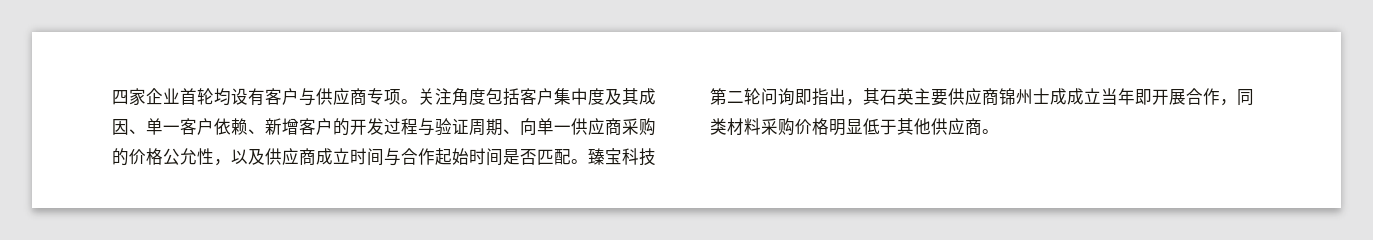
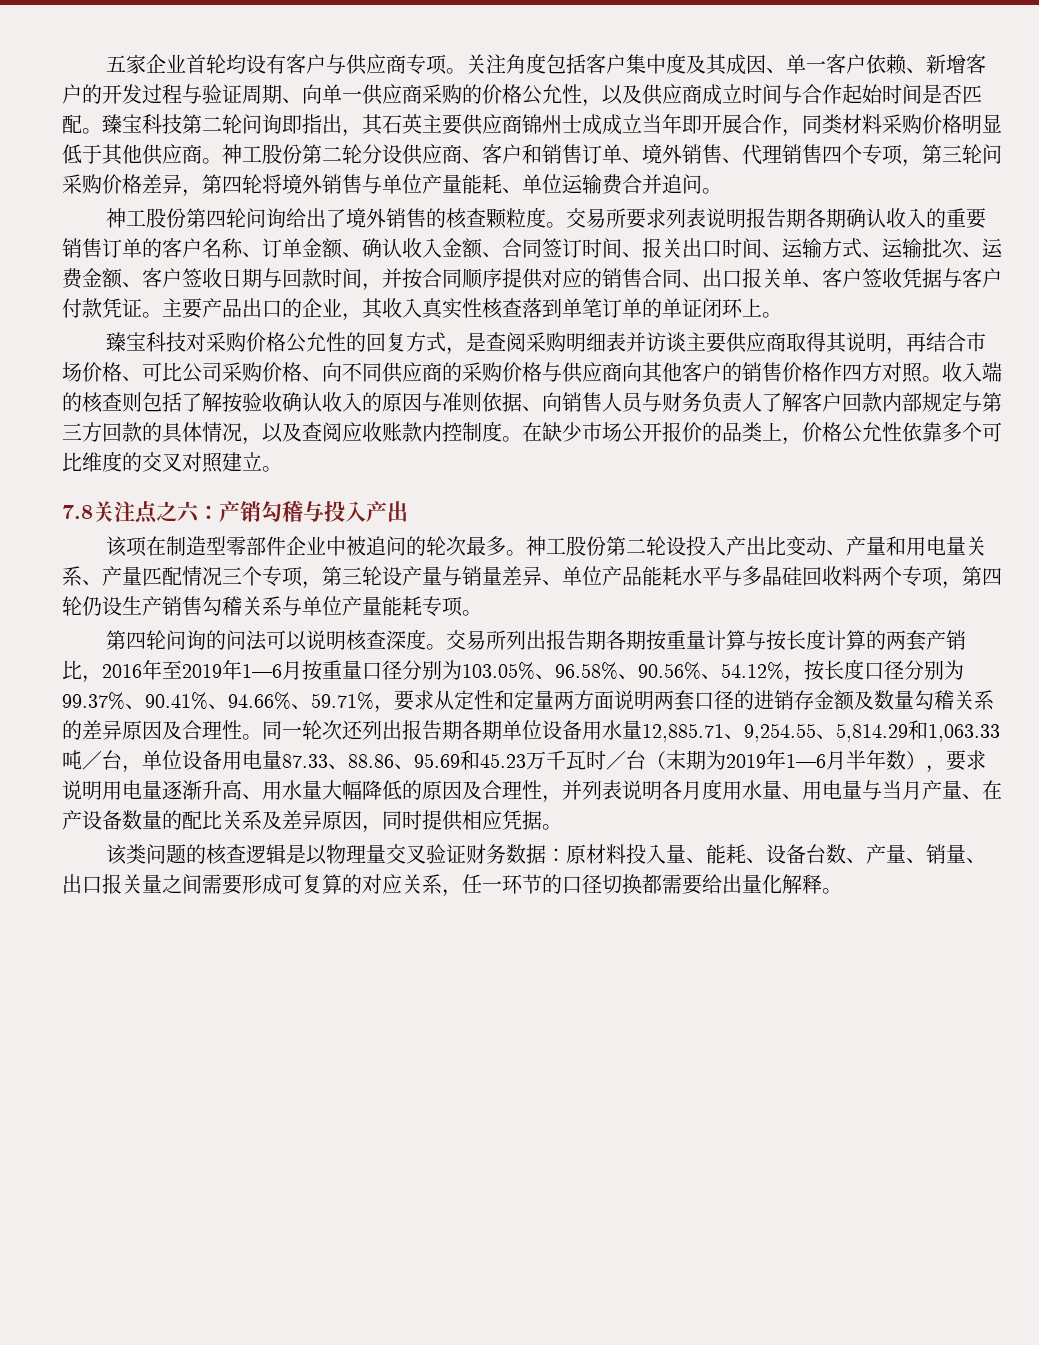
- 四家企业首轮均设有客户与供应商专项。
+ 五家企业首轮均设有客户与供应商专项。
+ 神工股份第二轮分设供应商、客户和销售订单、境外销售、代理销售四个专项，第三轮问采购价格差异，第四轮将境外销售与单位产量能耗、单位运输费合并追问。
+ 神工股份第四轮问询给出了境外销售的核查颗粒度。交易所要求列表说明报告期各期确认收入的重要销售订单的客户名称、订单金额、确认收入金额、合同签订时间、报关出口时间、运输方式、运输批次、运费金额、客户签收日期与回款时间，并按合同顺序提供对应的销售合同、出口报关单、客户签收凭据与客户付款凭证。主要产品出口的企业，其收入真实性核查落到单笔订单的单证闭环上。
+ 臻宝科技对采购价格公允性的回复方式，是查阅采购明细表并访谈主要供应商取得其说明，再结合市场价格、可比公司采购价格、向不同供应商的采购价格与供应商向其他客户的销售价格作四方对照。收入端的核查则包括了解按验收确认收入的原因与准则依据、向销售人员与财务负责人了解客户回款内部规定与第三方回款的具体情况，以及查阅应收账款内控制度。在缺少市场公开报价的品类上，价格公允性依靠多个可比维度的交叉对照建立。
+ 7.8关注点之六：产销勾稽与投入产出
+ 该项在制造型零部件企业中被追问的轮次最多。神工股份第二轮设投入产出比变动、产量和用电量关系、产量匹配情况三个专项，第三轮设产量与销量差异、单位产品能耗水平与多晶硅回收料两个专项，第四轮仍设生产销售勾稽关系与单位产量能耗专项。
+ 第四轮问询的问法可以说明核查深度。交易所列出报告期各期按重量计算与按长度计算的两套产销比，2016年至2019年1—6月按重量口径分别为103.05%、96.58%、90.56%、54.12%，按长度口径分别为99.37%、90.41%、94.66%、59.71%，要求从定性和定量两方面说明两套口径的进销存金额及数量勾稽关系的差异原因及合理性。同一轮次还列出报告期各期单位设备用水量12,885.71、9,254.55、5,814.29和1,063.33吨／台，单位设备用电量87.33、88.86、95.69和45.23万千瓦时／台（末期为2019年1—6月半年数），要求说明用电量逐渐升高、用水量大幅降低的原因及合理性，并列表说明各月度用水量、用电量与当月产量、在产设备数量的配比关系及差异原因，同时提供相应凭据。
+ 该类问题的核查逻辑是以物理量交叉验证财务数据：原材料投入量、能耗、设备台数、产量、销量、出口报关量之间需要形成可复算的对应关系，任一环节的口径切换都需要给出量化解释。

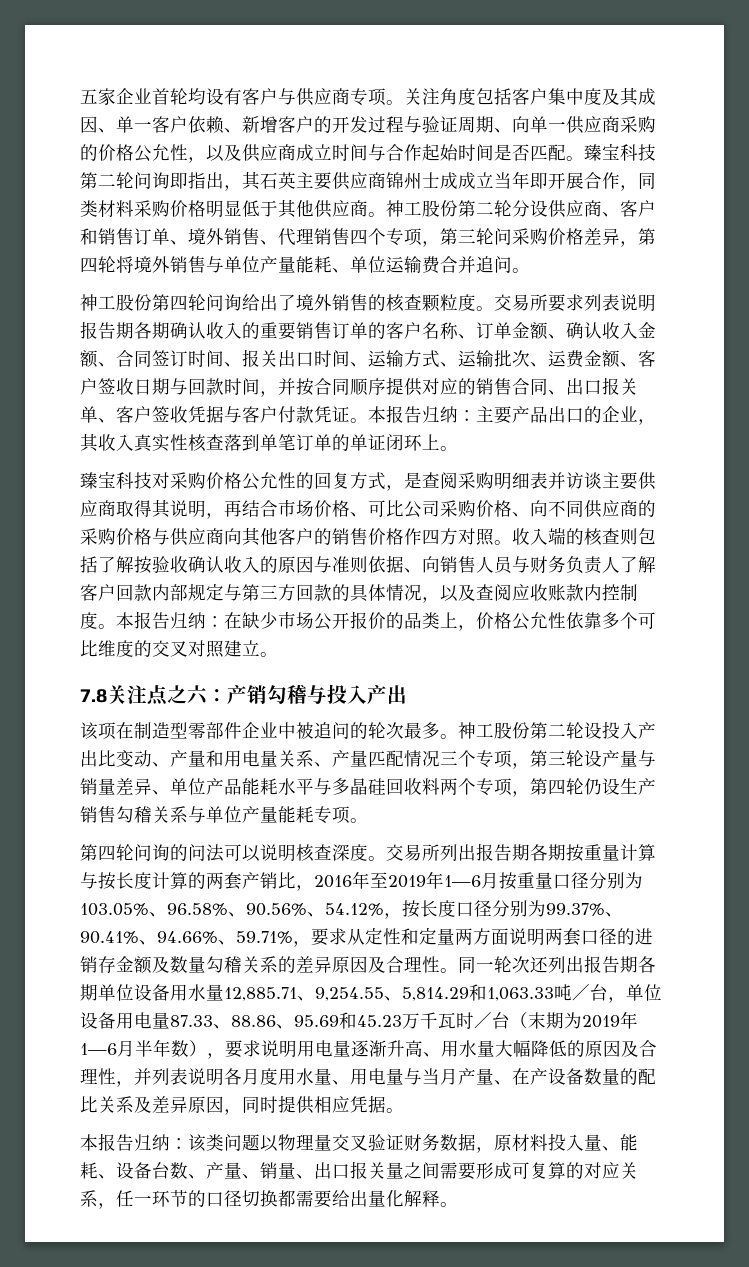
- 主要产品出口的企业，其收入真实性核查落到单笔订单的单证闭环上。
+ 本报告归纳：主要产品出口的企业，其收入真实性核查落到单笔订单的单证闭环上。
- 在缺少市场公开报价的品类上，价格公允性依靠多个可比维度的交叉对照建立。
+ 本报告归纳：在缺少市场公开报价的品类上，价格公允性依靠多个可比维度的交叉对照建立。
- 该类问题的核查逻辑是以物理量交叉验证财务数据：原材料投入量、能耗、设备台数、产量、销量、出口报关量之间需要形成可复算的对应关系，任一环节的口径切换都需要给出量化解释。
+ 本报告归纳：该类问题以物理量交叉验证财务数据，原材料投入量、能耗、设备台数、产量、销量、出口报关量之间需要形成可复算的对应关系，任一环节的口径切换都需要给出量化解释。

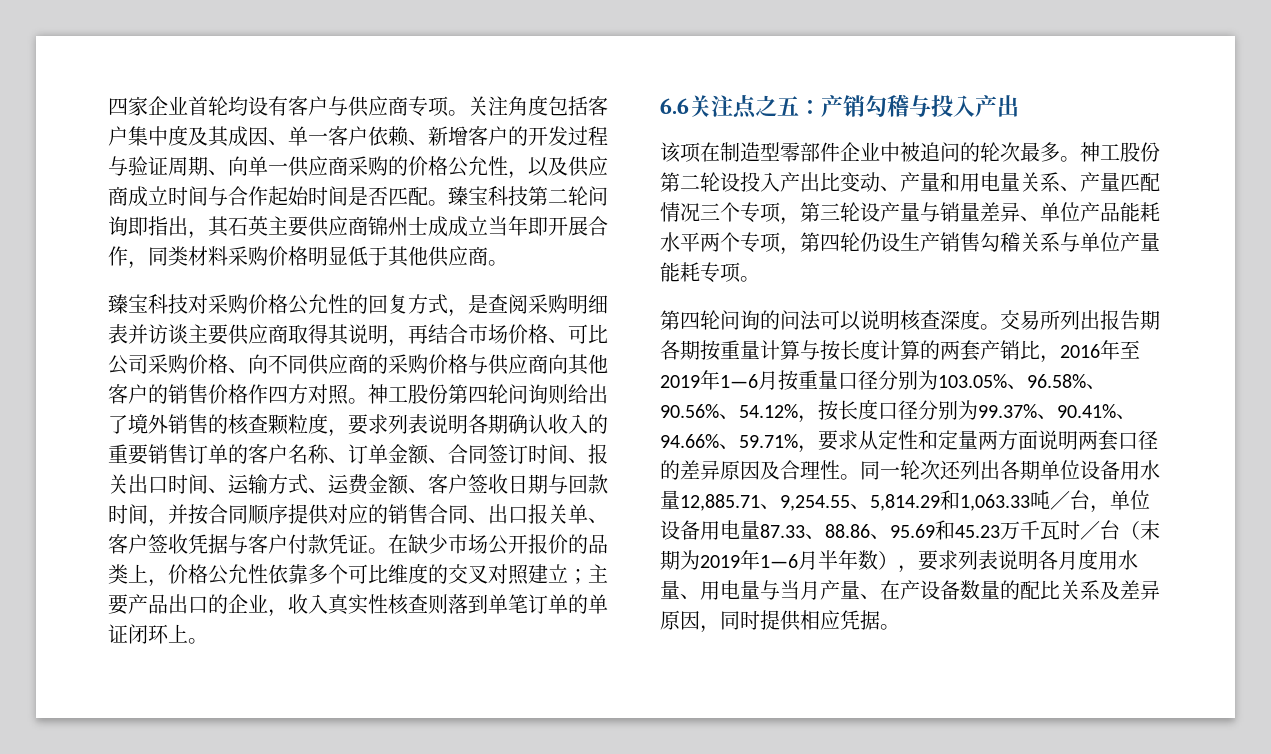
- 五家企业首轮均设有客户与供应商专项。
+ 四家企业首轮均设有客户与供应商专项。
- 神工股份第二轮分设供应商、客户和销售订单、境外销售、代理销售四个专项，第三轮问采购价格差异，第四轮将境外销售与单位产量能耗、单位运输费合并追问。
- 神工股份第四轮问询给出了境外销售的核查颗粒度。交易所要求列表说明报告期各期确认收入的重要销售订单的客户名称、订单金额、确认收入金额、合同签订时间、报关出口时间、运输方式、运输批次、运费金额、客户签收日期与回款时间，并按合同顺序提供对应的销售合同、出口报关单、客户签收凭据与客户付款凭证。本报告归纳：主要产品出口的企业，其收入真实性核查落到单笔订单的单证闭环上。
- 收入端的核查则包括了解按验收确认收入的原因与准则依据、向销售人员与财务负责人了解客户回款内部规定与第三方回款的具体情况，以及查阅应收账款内控制度。本报告归纳：在缺少市场公开报价的品类上，价格公允性依靠多个可比维度的交叉对照建立。
- 7.8关注点之六：产销勾稽与投入产出
+ 神工股份第四轮问询则给出了境外销售的核查颗粒度，要求列表说明各期确认收入的重要销售订单的客户名称、订单金额、合同签订时间、报关出口时间、运输方式、运费金额、客户签收日期与回款时间，并按合同顺序提供对应的销售合同、出口报关单、客户签收凭据与客户付款凭证。在缺少市场公开报价的品类上，价格公允性依靠多个可比维度的交叉对照建立；主要产品出口的企业，收入真实性核查则落到单笔订单的单证闭环上。
+ 6.6关注点之五：产销勾稽与投入产出
- 神工股份第二轮设投入产出比变动、产量和用电量关系、产量匹配情况三个专项，第三轮设产量与销量差异、单位产品能耗水平与多晶硅回收料两个专项，第四轮仍设生产销售勾稽关系与单位产量能耗专项。
+ 神工股份第二轮设投入产出比变动、产量和用电量关系、产量匹配情况三个专项，第三轮设产量与销量差异、单位产品能耗水平两个专项，第四轮仍设生产销售勾稽关系与单位产量能耗专项。
- 交易所列出报告期各期按重量计算与按长度计算的两套产销比，2016年至2019年1—6月按重量口径分别为103.05%、96.58%、90.56%、54.12%，按长度口径分别为99.37%、90.41%、94.66%、59.71%，要求从定性和定量两方面说明两套口径的进销存金额及数量勾稽关系的差异原因及合理性。
+ 交易所列出报告期各期按重量计算与按长度计算的两套产销比，2016年至2019年1—6月按重量口径分别为103.05%、96.58%、90.56%、54.12%，按长度口径分别为99.37%、90.41%、94.66%、59.71%，要求从定性和定量两方面说明两套口径的差异原因及合理性。
- 同一轮次还列出报告期各期单位设备用水量12,885.71、9,254.55、5,814.29和1,063.33吨／台，单位设备用电量87.33、88.86、95.69和45.23万千瓦时／台（末期为2019年1—6月半年数），要求说明用电量逐渐升高、用水量大幅降低的原因及合理性，并列表说明各月度用水量、用电量与当月产量、在产设备数量的配比关系及差异原因，同时提供相应凭据。
+ 同一轮次还列出各期单位设备用水量12,885.71、9,254.55、5,814.29和1,063.33吨／台，单位设备用电量87.33、88.86、95.69和45.23万千瓦时／台（末期为2019年1—6月半年数），要求列表说明各月度用水量、用电量与当月产量、在产设备数量的配比关系及差异原因，同时提供相应凭据。
- 本报告归纳：该类问题以物理量交叉验证财务数据，原材料投入量、能耗、设备台数、产量、销量、出口报关量之间需要形成可复算的对应关系，任一环节的口径切换都需要给出量化解释。

